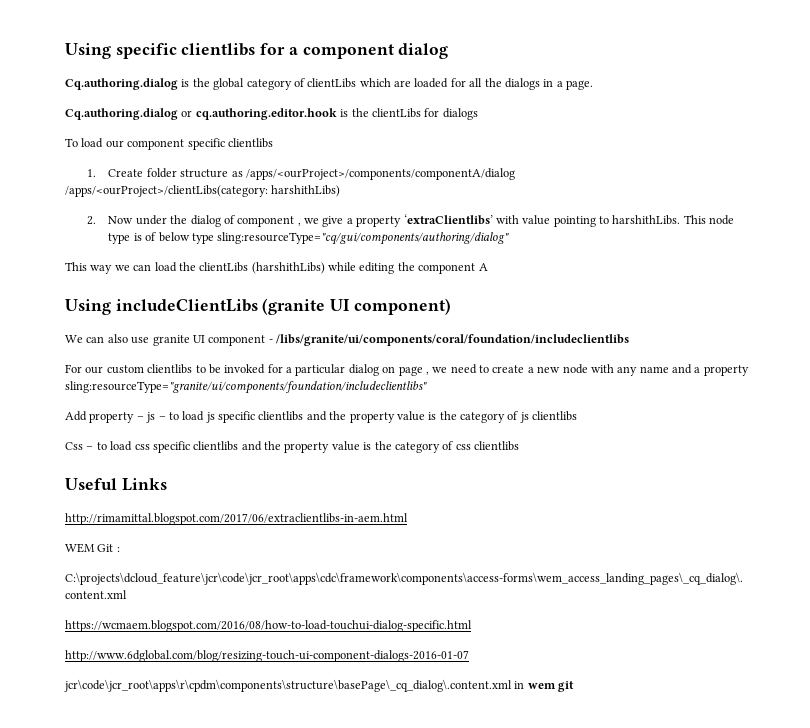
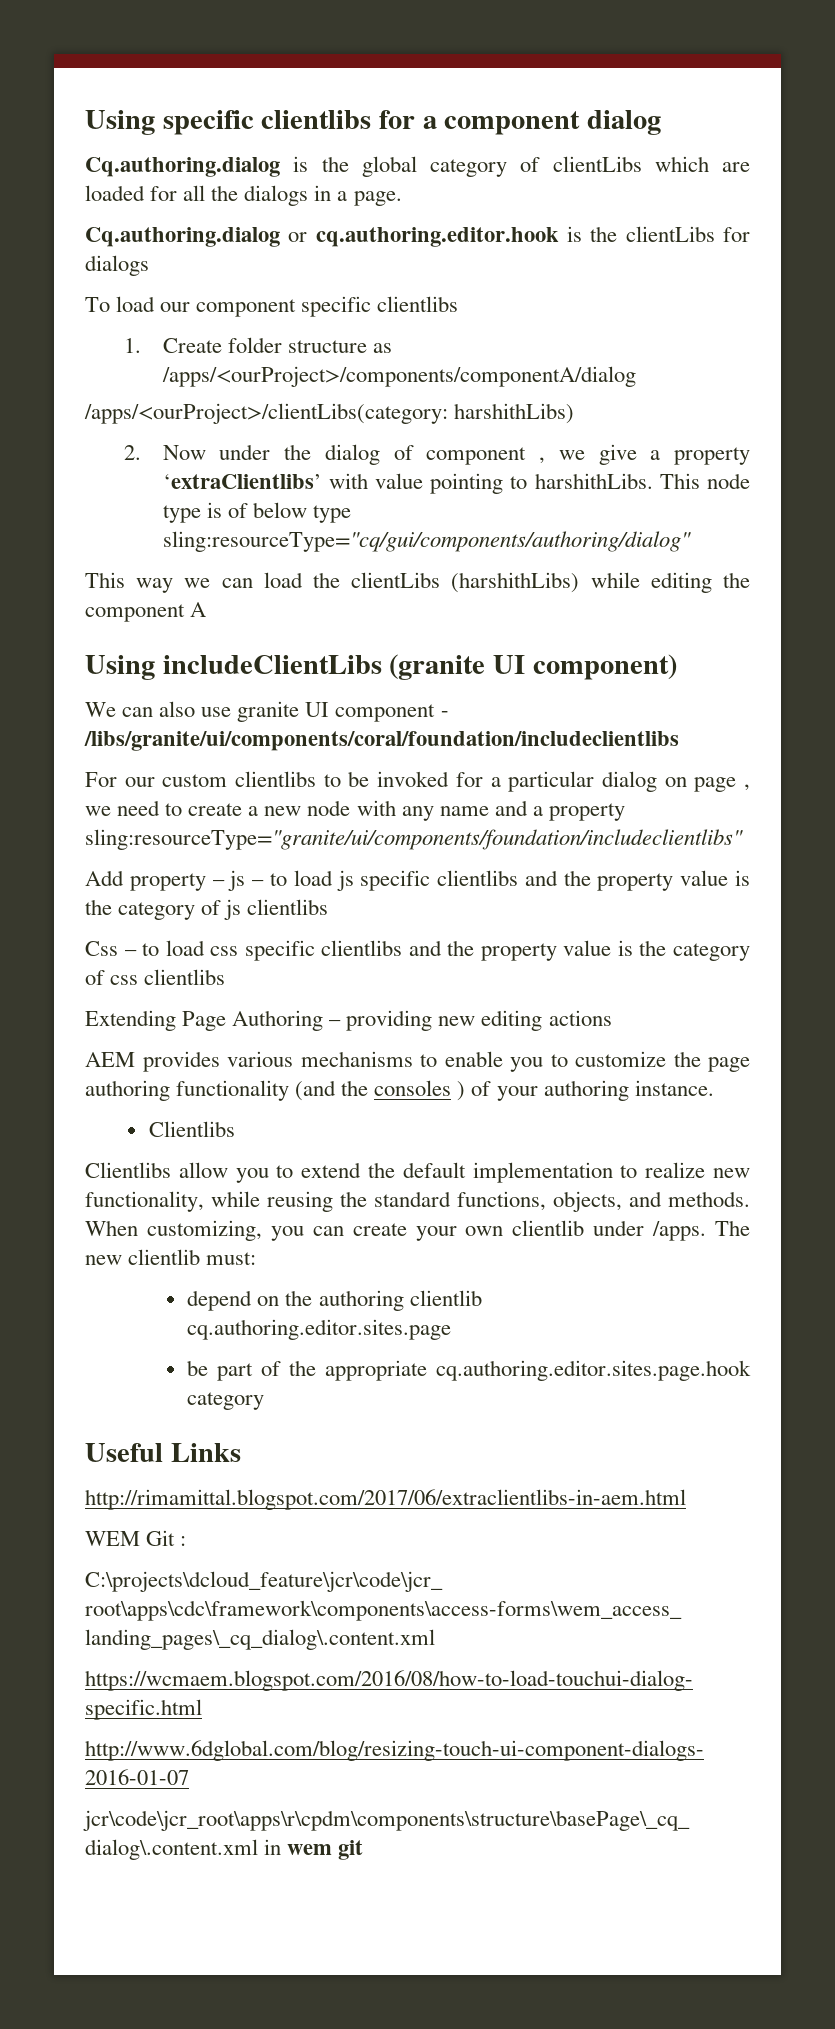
+ Extending Page Authoring – providing new editing actions
+ AEM provides various mechanisms to enable you to customize the page authoring functionality (and the consoles ) of your authoring instance.
+ Clientlibs
+ Clientlibs allow you to extend the default implementation to realize new functionality, while reusing the standard functions, objects, and methods. When customizing, you can create your own clientlib under /apps. The new clientlib must:
+ depend on the authoring clientlib cq.authoring.editor.sites.page
+ be part of the appropriate cq.authoring.editor.sites.page.hook category

